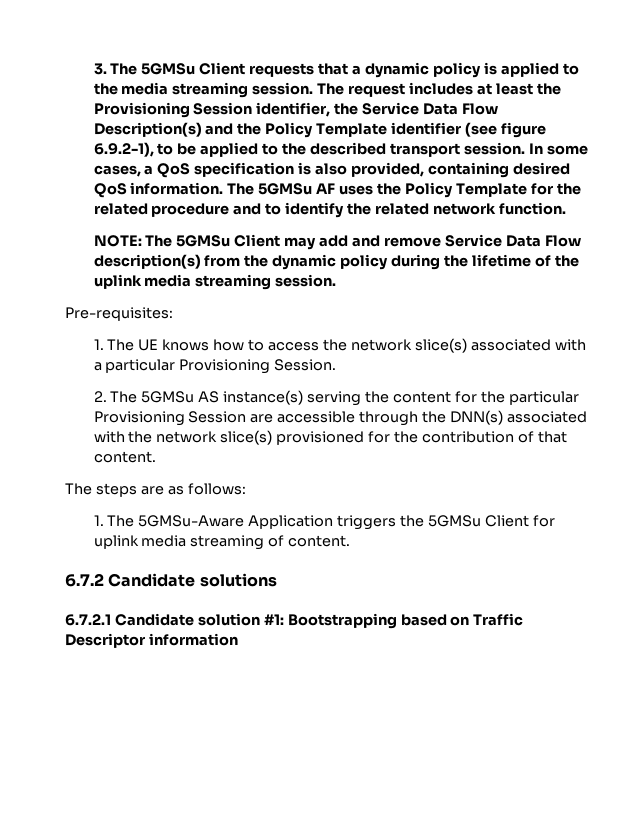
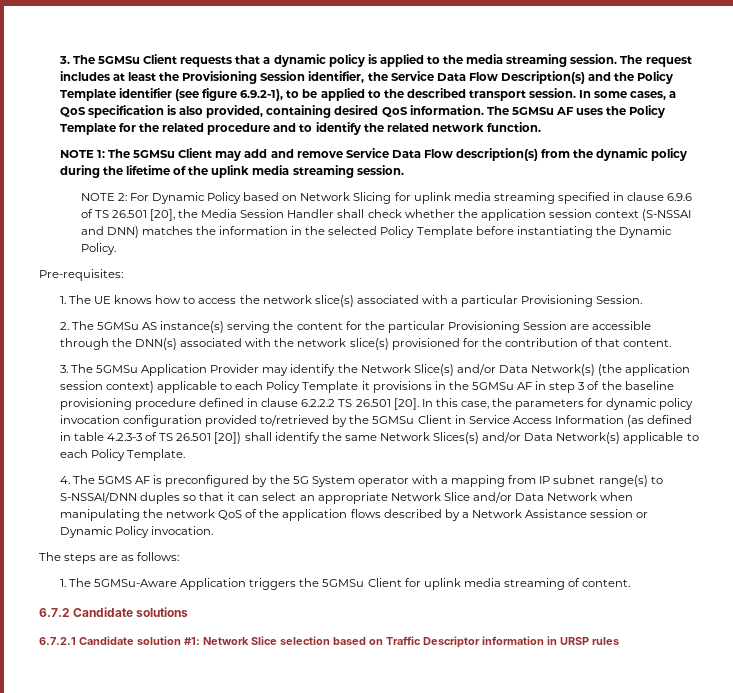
- NOTE: The 5GMSu Client may add and remove Service Data Flow description(s) from the dynamic policy during the lifetime of the uplink media streaming session.
+ NOTE 1: The 5GMSu Client may add and remove Service Data Flow description(s) from the dynamic policy during the lifetime of the uplink media streaming session.
+ NOTE 2: For Dynamic Policy based on Network Slicing for uplink media streaming specified in clause 6.9.6 of TS 26.501 [20], the Media Session Handler shall check whether the application session context (S-NSSAI and DNN) matches the information in the selected Policy Template before instantiating the Dynamic Policy.
+ 3. The 5GMSu Application Provider may identify the Network Slice(s) and/or Data Network(s) (the application session context) applicable to each Policy Template it provisions in the 5GMSu AF in step 3 of the baseline provisioning procedure defined in clause 6.2.2.2 TS 26.501 [20]. In this case, the parameters for dynamic policy invocation configuration provided to/retrieved by the 5GMSu Client in Service Access Information (as defined in table 4.2.3-3 of TS 26.501 [20]) shall identify the same Network Slices(s) and/or Data Network(s) applicable to each Policy Template.
+ 4. The 5GMS AF is preconfigured by the 5G System operator with a mapping from IP subnet range(s) to S-NSSAI/DNN duples so that it can select an appropriate Network Slice and/or Data Network when manipulating the network QoS of the application flows described by a Network Assistance session or Dynamic Policy invocation.
- 6.7.2.1 Candidate solution #1: Bootstrapping based on Traffic Descriptor information
+ 6.7.2.1 Candidate solution #1: Network Slice selection based on Traffic Descriptor information in URSP rules

